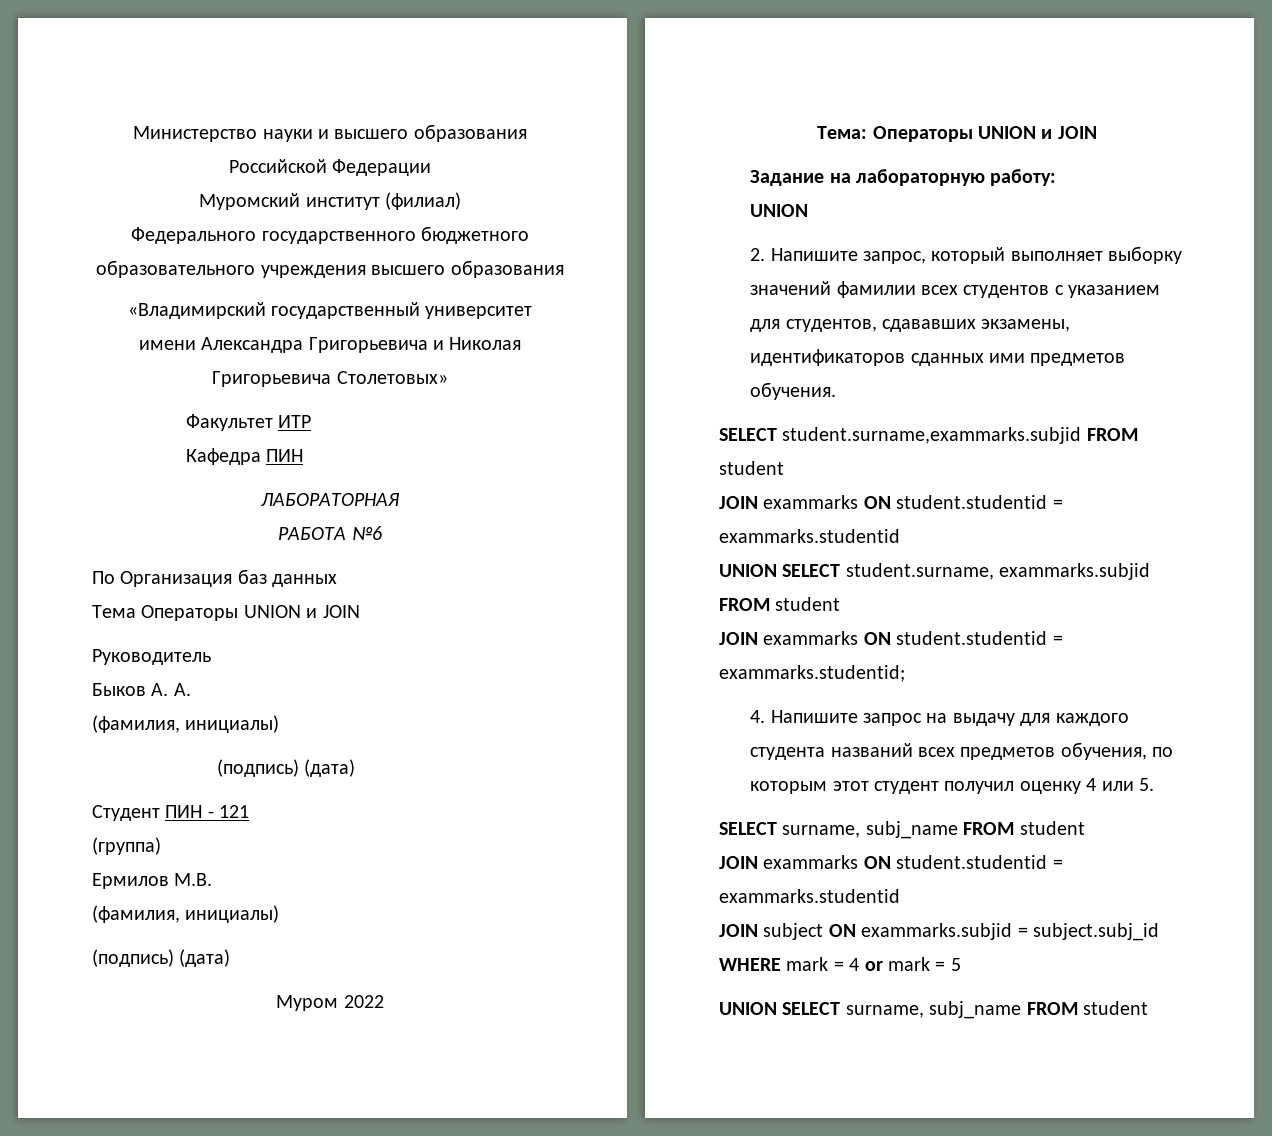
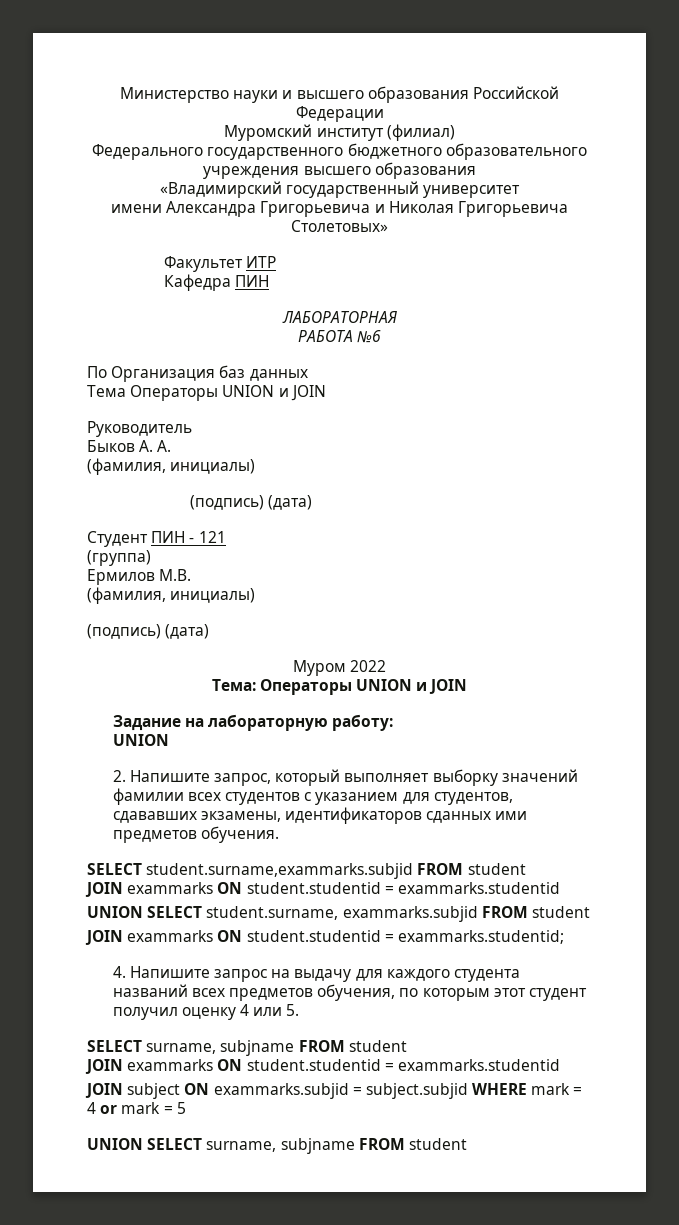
  4. Напишите запрос на выдачу для каждого студента названий всех предметов обучения, по которым этот студент получил оценку 4 или 5.
- SELECT surname, subj_name FROM student
+ SELECT surname, subjname FROM student
- JOIN subject ON exammarks.subjid = subject.subj_id WHERE mark = 4 or mark = 5
+ JOIN subject ON exammarks.subjid = subject.subjid WHERE mark = 4 or mark = 5
- UNION SELECT surname, subj_name FROM student
+ UNION SELECT surname, subjname FROM student

